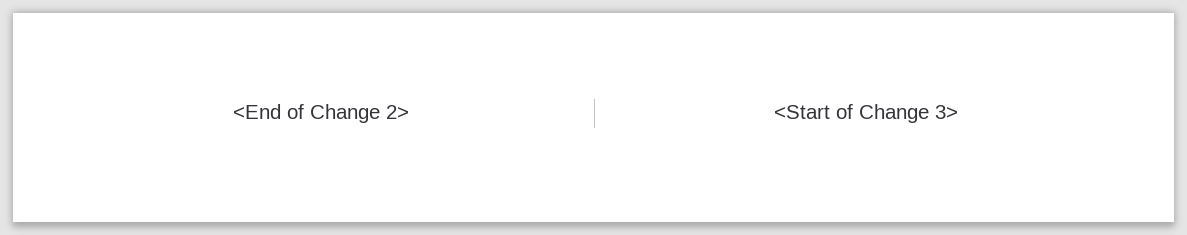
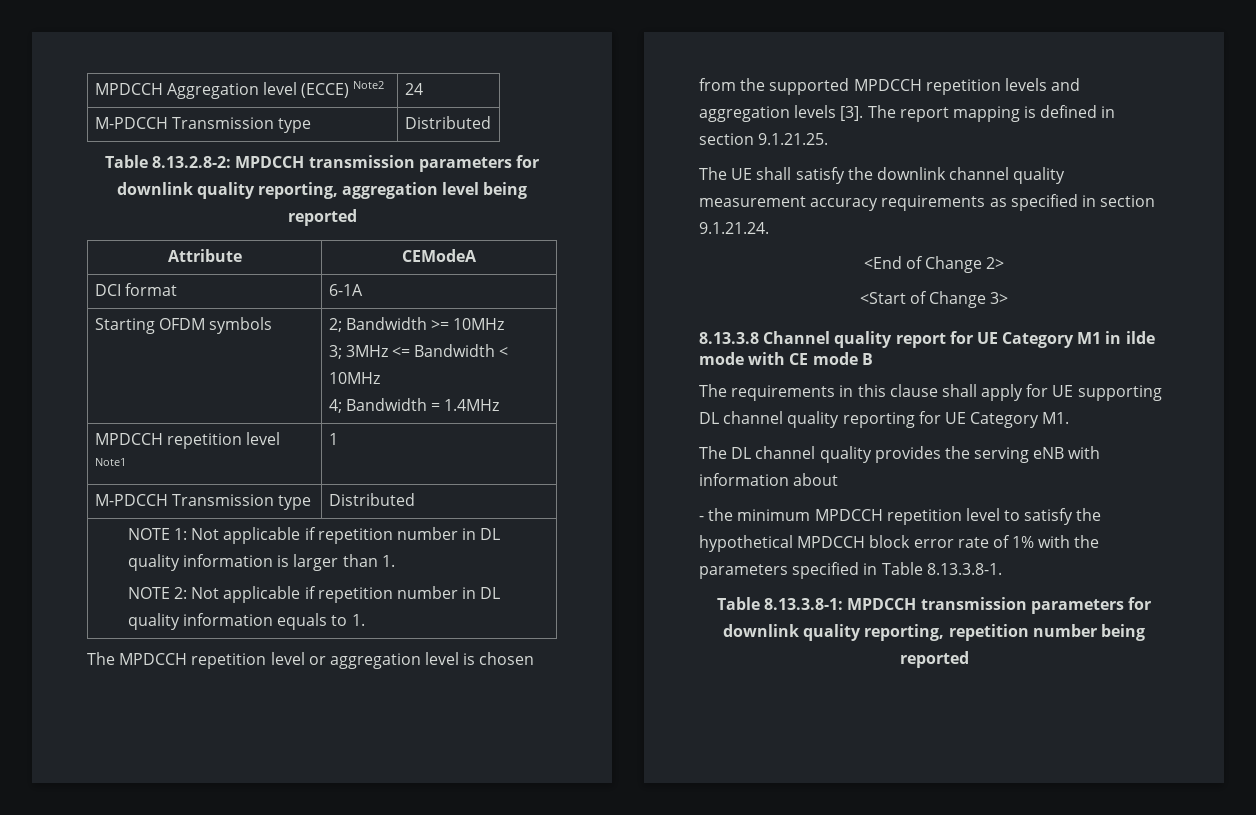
+ MPDCCH Aggregation level (ECCE) Note2 | 24
+ M-PDCCH Transmission type | Distributed
+ Table 8.13.2.8-2: MPDCCH transmission parameters for downlink quality reporting, aggregation level being reported
+ Attribute | CEModeA
+ DCI format | 6-1A
+ Starting OFDM symbols | 2; Bandwidth >= 10MHz
+ 3; 3MHz <= Bandwidth < 10MHz
+ 4; Bandwidth = 1.4MHz
+ MPDCCH repetition level Note1 | 1
+ M-PDCCH Transmission type | Distributed
+ NOTE 1: Not applicable if repetition number in DL quality information is larger than 1.
+ NOTE 2: Not applicable if repetition number in DL quality information equals to 1.
+ The MPDCCH repetition level or aggregation level is chosen from the supported MPDCCH repetition levels and aggregation levels [3]. The report mapping is defined in section 9.1.21.25.
+ The UE shall satisfy the downlink channel quality measurement accuracy requirements as specified in section 9.1.21.24.
+ 8.13.3.8 Channel quality report for UE Category M1 in ilde mode with CE mode B
+ The requirements in this clause shall apply for UE supporting DL channel quality reporting for UE Category M1.
+ The DL channel quality provides the serving eNB with information about
+ - the minimum MPDCCH repetition level to satisfy the hypothetical MPDCCH block error rate of 1% with the parameters specified in Table 8.13.3.8-1.
+ Table 8.13.3.8-1: MPDCCH transmission parameters for downlink quality reporting, repetition number being reported

